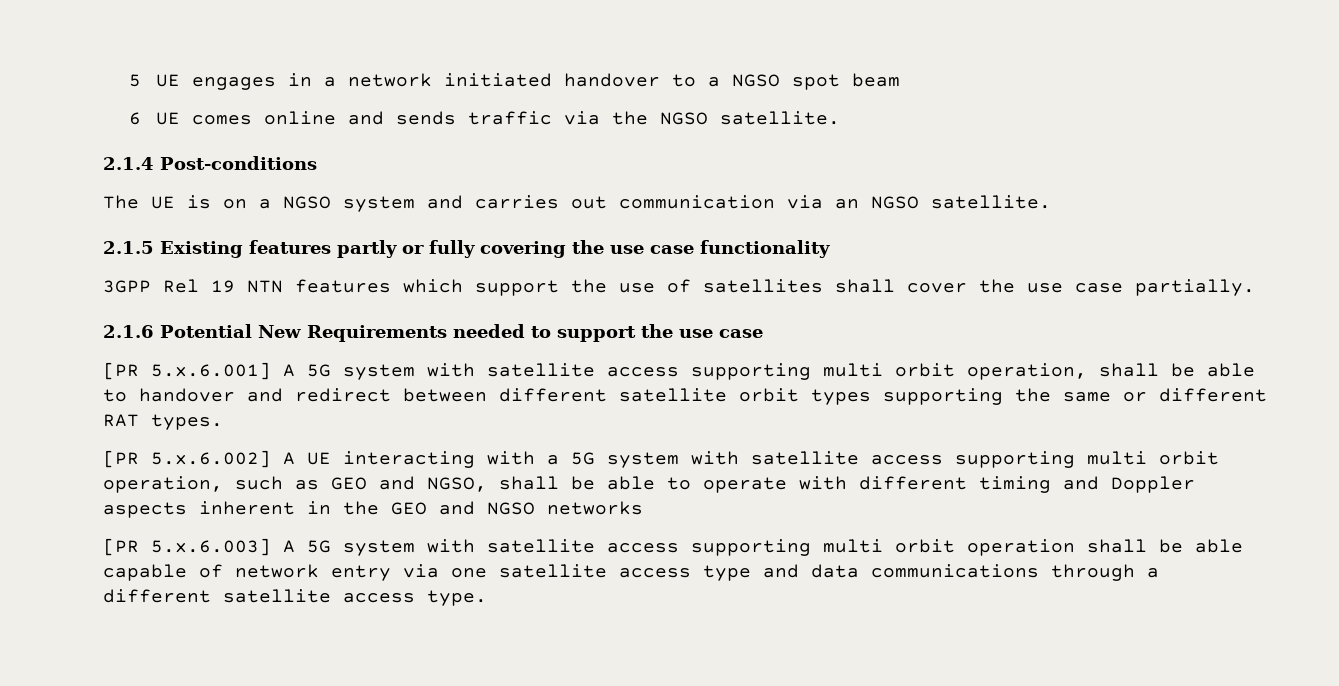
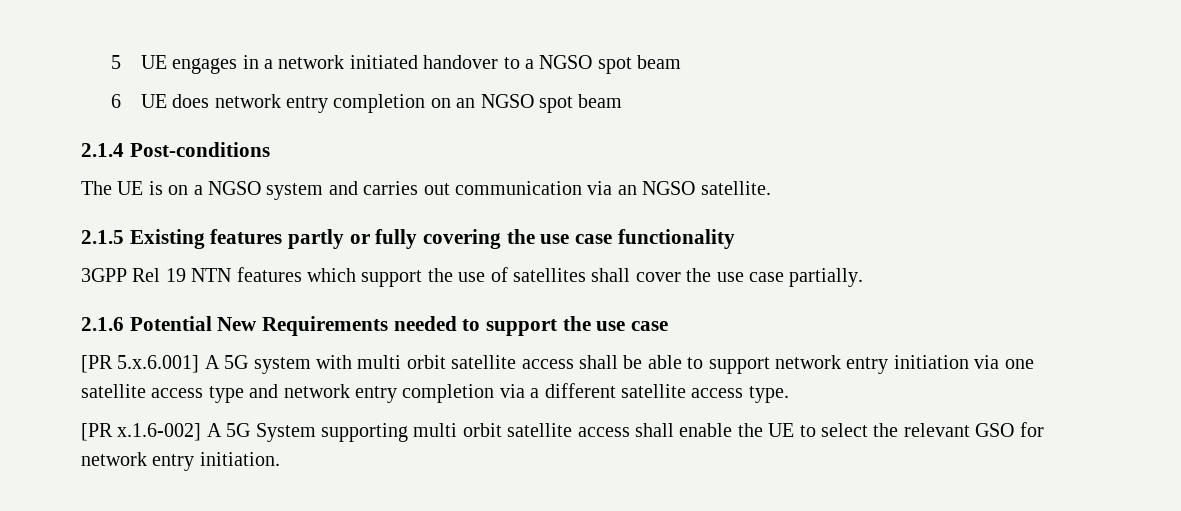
- 6 UE comes online and sends traffic via the NGSO satellite.
+ 6 UE does network entry completion on an NGSO spot beam
- [PR 5.x.6.001] A 5G system with satellite access supporting multi orbit operation, shall be able to handover and redirect between different satellite orbit types supporting the same or different RAT types.
- [PR 5.x.6.002] A UE interacting with a 5G system with satellite access supporting multi orbit operation, such as GEO and NGSO, shall be able to operate with different timing and Doppler aspects inherent in the GEO and NGSO networks
- [PR 5.x.6.003] A 5G system with satellite access supporting multi orbit operation shall be able capable of network entry via one satellite access type and data communications through a different satellite access type.
+ [PR 5.x.6.001] A 5G system with multi orbit satellite access shall be able to support network entry initiation via one satellite access type and network entry completion via a different satellite access type.
+ [PR x.1.6-002] A 5G System supporting multi orbit satellite access shall enable the UE to select the relevant GSO for network entry initiation.

